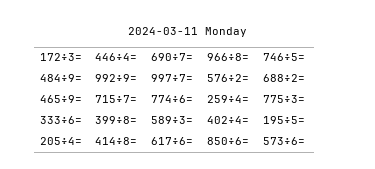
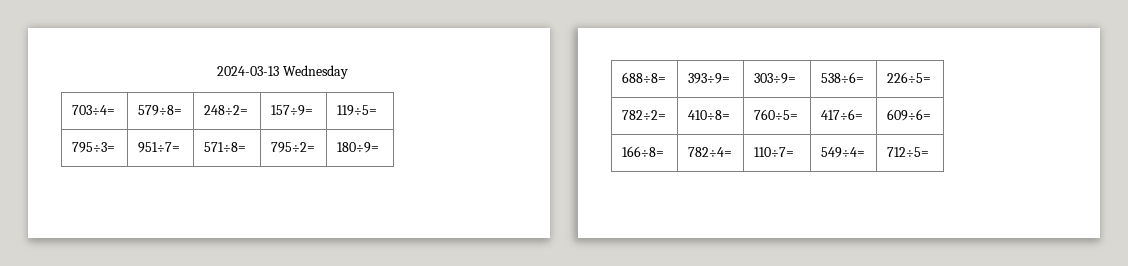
- 2024-03-11 Monday
- 172÷3= | 446÷4= | 690÷7= | 966÷8= | 746÷5=
- 484÷9= | 992÷9= | 997÷7= | 576÷2= | 688÷2=
- 465÷9= | 715÷7= | 774÷6= | 259÷4= | 775÷3=
- 333÷6= | 399÷8= | 589÷3= | 402÷4= | 195÷5=
- 205÷4= | 414÷8= | 617÷6= | 850÷6= | 573÷6=
+ 2024-03-13 Wednesday
+ 703÷4= | 579÷8= | 248÷2= | 157÷9= | 119÷5=
+ 795÷3= | 951÷7= | 571÷8= | 795÷2= | 180÷9=
+ 688÷8= | 393÷9= | 303÷9= | 538÷6= | 226÷5=
+ 782÷2= | 410÷8= | 760÷5= | 417÷6= | 609÷6=
+ 166÷8= | 782÷4= | 110÷7= | 549÷4= | 712÷5=

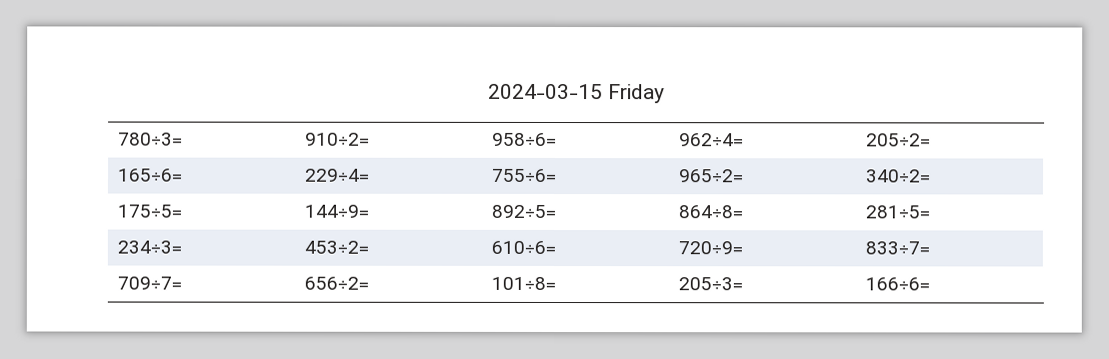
- 2024-03-13 Wednesday
- 703÷4= | 579÷8= | 248÷2= | 157÷9= | 119÷5=
- 795÷3= | 951÷7= | 571÷8= | 795÷2= | 180÷9=
- 688÷8= | 393÷9= | 303÷9= | 538÷6= | 226÷5=
- 782÷2= | 410÷8= | 760÷5= | 417÷6= | 609÷6=
- 166÷8= | 782÷4= | 110÷7= | 549÷4= | 712÷5=
+ 2024-03-15 Friday
+ 780÷3= | 910÷2= | 958÷6= | 962÷4= | 205÷2=
+ 165÷6= | 229÷4= | 755÷6= | 965÷2= | 340÷2=
+ 175÷5= | 144÷9= | 892÷5= | 864÷8= | 281÷5=
+ 234÷3= | 453÷2= | 610÷6= | 720÷9= | 833÷7=
+ 709÷7= | 656÷2= | 101÷8= | 205÷3= | 166÷6=

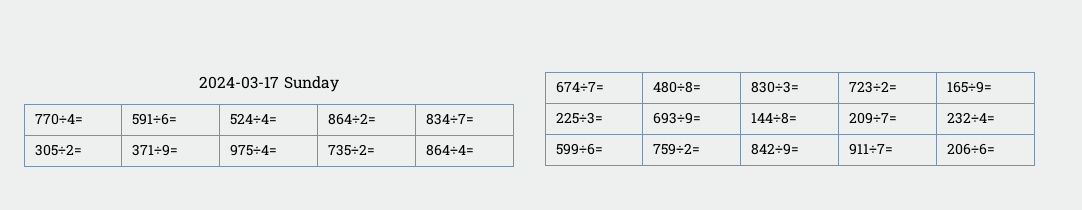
- 2024-03-15 Friday
- 780÷3= | 910÷2= | 958÷6= | 962÷4= | 205÷2=
- 165÷6= | 229÷4= | 755÷6= | 965÷2= | 340÷2=
- 175÷5= | 144÷9= | 892÷5= | 864÷8= | 281÷5=
- 234÷3= | 453÷2= | 610÷6= | 720÷9= | 833÷7=
- 709÷7= | 656÷2= | 101÷8= | 205÷3= | 166÷6=
+ 2024-03-17 Sunday
+ 770÷4= | 591÷6= | 524÷4= | 864÷2= | 834÷7=
+ 305÷2= | 371÷9= | 975÷4= | 735÷2= | 864÷4=
+ 674÷7= | 480÷8= | 830÷3= | 723÷2= | 165÷9=
+ 225÷3= | 693÷9= | 144÷8= | 209÷7= | 232÷4=
+ 599÷6= | 759÷2= | 842÷9= | 911÷7= | 206÷6=

